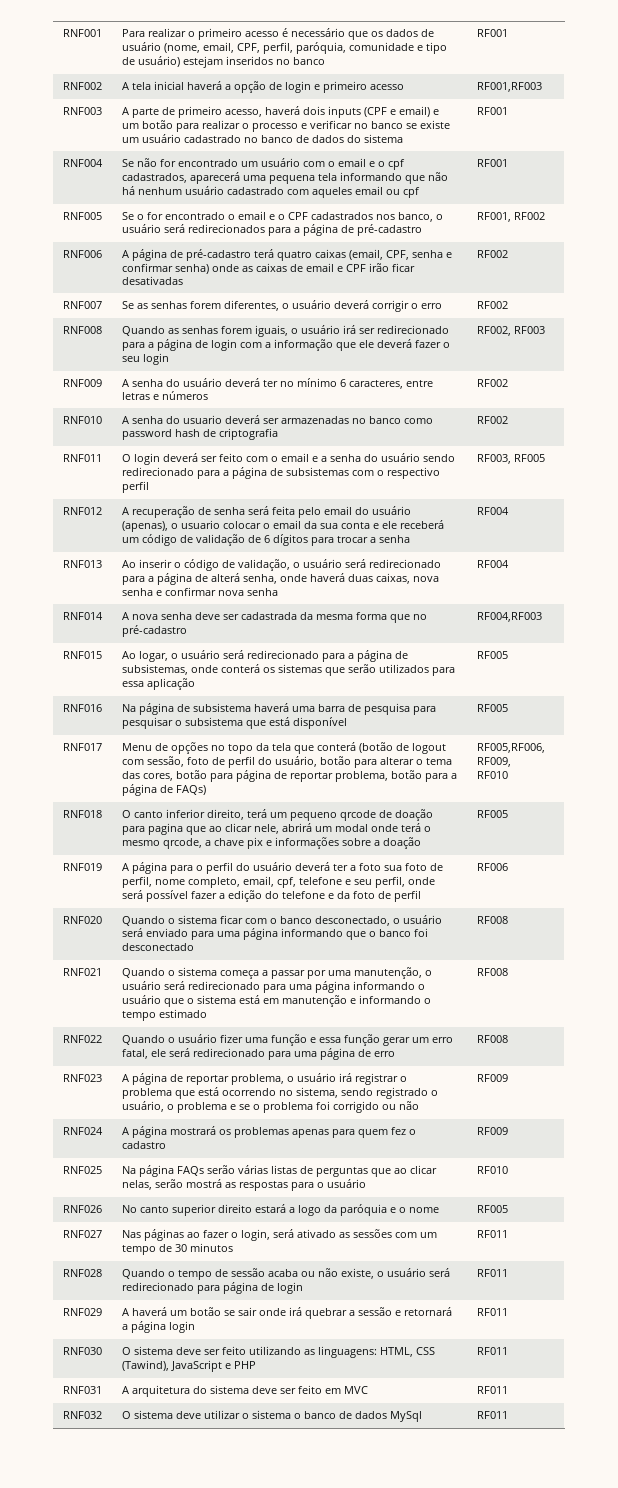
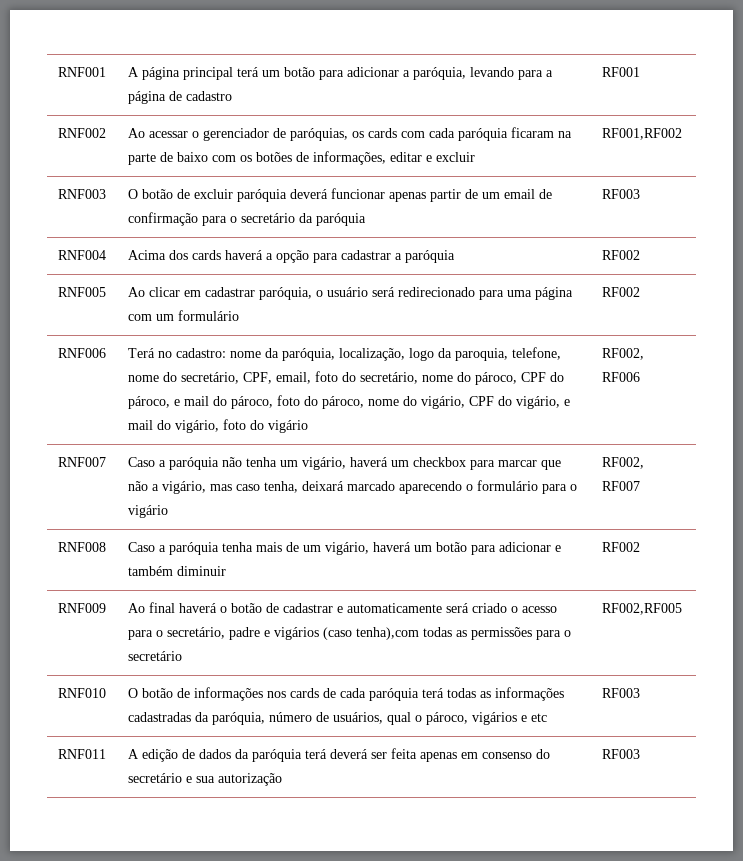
- RNF001 | Para realizar o primeiro acesso é necessário que os dados de usuário (nome, email, CPF, perfil, paróquia, comunidade e tipo de usuário) estejam inseridos no banco | RF001
- RNF002 | A tela inicial haverá a opção de login e primeiro acesso | RF001,RF003
- RNF003 | A parte de primeiro acesso, haverá dois inputs (CPF e email) e um botão para realizar o processo e verificar no banco se existe um usuário cadastrado no banco de dados do sistema | RF001
- RNF004 | Se não for encontrado um usuário com o email e o cpf cadastrados, aparecerá uma pequena tela informando que não há nenhum usuário cadastrado com aqueles email ou cpf | RF001
- RNF005 | Se o for encontrado o email e o CPF cadastrados nos banco, o usuário será redirecionados para a página de pré-cadastro | RF001, RF002
- RNF006 | A página de pré-cadastro terá quatro caixas (email, CPF, senha e confirmar senha) onde as caixas de email e CPF irão ficar desativadas | RF002
- RNF007 | Se as senhas forem diferentes, o usuário deverá corrigir o erro | RF002
- RNF008 | Quando as senhas forem iguais, o usuário irá ser redirecionado para a página de login com a informação que ele deverá fazer o seu login | RF002, RF003
- RNF009 | A senha do usuário deverá ter no mínimo 6 caracteres, entre letras e números | RF002
- RNF010 | A senha do usuario deverá ser armazenadas no banco como password hash de criptografia | RF002
- RNF011 | O login deverá ser feito com o email e a senha do usuário sendo redirecionado para a página de subsistemas com o respectivo perfil | RF003, RF005
- RNF012 | A recuperação de senha será feita pelo email do usuário (apenas), o usuario colocar o email da sua conta e ele receberá um código de validação de 6 dígitos para trocar a senha | RF004
- RNF013 | Ao inserir o código de validação, o usuário será redirecionado para a página de alterá senha, onde haverá duas caixas, nova senha e confirmar nova senha | RF004
- RNF014 | A nova senha deve ser cadastrada da mesma forma que no pré-cadastro | RF004,RF003
- RNF015 | Ao logar, o usuário será redirecionado para a página de subsistemas, onde conterá os sistemas que serão utilizados para essa aplicação | RF005
- RNF016 | Na página de subsistema haverá uma barra de pesquisa para pesquisar o subsistema que está disponível | RF005
- RNF017 | Menu de opções no topo da tela que conterá (botão de logout com sessão, foto de perfil do usuário, botão para alterar o tema das cores, botão para página de reportar problema, botão para a página de FAQs) | RF005,RF006, RF009,
- RF010
- RNF018 | O canto inferior direito, terá um pequeno qrcode de doação para pagina que ao clicar nele, abrirá um modal onde terá o mesmo qrcode, a chave pix e informações sobre a doação | RF005
- RNF019 | A página para o perfil do usuário deverá ter a foto sua foto de perfil, nome completo, email, cpf, telefone e seu perfil, onde será possível fazer a edição do telefone e da foto de perfil | RF006
- RNF020 | Quando o sistema ficar com o banco desconectado, o usuário será enviado para uma página informando que o banco foi desconectado | RF008
- RNF021 | Quando o sistema começa a passar por uma manutenção, o usuário será redirecionado para uma página informando o usuário que o sistema está em manutenção e informando o tempo estimado | RF008
- RNF022 | Quando o usuário fizer uma função e essa função gerar um erro fatal, ele será redirecionado para uma página de erro | RF008
- RNF023 | A página de reportar problema, o usuário irá registrar o problema que está ocorrendo no sistema, sendo registrado o usuário, o problema e se o problema foi corrigido ou não | RF009
- RNF024 | A página mostrará os problemas apenas para quem fez o cadastro | RF009
- RNF025 | Na página FAQs serão várias listas de perguntas que ao clicar nelas, serão mostrá as respostas para o usuário | RF010
- RNF026 | No canto superior direito estará a logo da paróquia e o nome | RF005
- RNF027 | Nas páginas ao fazer o login, será ativado as sessões com um tempo de 30 minutos | RF011
- RNF028 | Quando o tempo de sessão acaba ou não existe, o usuário será redirecionado para página de login | RF011
- RNF029 | A haverá um botão se sair onde irá quebrar a sessão e retornará a página login | RF011
- RNF030 | O sistema deve ser feito utilizando as linguagens: HTML, CSS (Tawind), JavaScript e PHP | RF011
- RNF031 | A arquitetura do sistema deve ser feito em MVC | RF011
- RNF032 | O sistema deve utilizar o sistema o banco de dados MySql | RF011
+ RNF001 | A página principal terá um botão para adicionar a paróquia, levando para a página de cadastro | RF001
+ RNF002 | Ao acessar o gerenciador de paróquias, os cards com cada paróquia ficaram na parte de baixo com os botões de informações, editar e excluir | RF001,RF002
+ RNF003 | O botão de excluir paróquia deverá funcionar apenas partir de um email de confirmação para o secretário da paróquia | RF003
+ RNF004 | Acima dos cards haverá a opção para cadastrar a paróquia | RF002
+ RNF005 | Ao clicar em cadastrar paróquia, o usuário será redirecionado para uma página com um formulário | RF002
+ RNF006 | Terá no cadastro: nome da paróquia, localização, logo da paroquia, telefone, nome do secretário, CPF, email, foto do secretário, nome do pároco, CPF do pároco, e mail do pároco, foto do pároco, nome do vigário, CPF do vigário, e mail do vigário, foto do vigário | RF002, RF006
+ RNF007 | Caso a paróquia não tenha um vigário, haverá um checkbox para marcar que não a vigário, mas caso tenha, deixará marcado aparecendo o formulário para o vigário | RF002, RF007
+ RNF008 | Caso a paróquia tenha mais de um vigário, haverá um botão para adicionar e também diminuir | RF002
+ RNF009 | Ao final haverá o botão de cadastrar e automaticamente será criado o acesso para o secretário, padre e vigários (caso tenha),com todas as permissões para o secretário | RF002,RF005
+ RNF010 | O botão de informações nos cards de cada paróquia terá todas as informações cadastradas da paróquia, número de usuários, qual o pároco, vigários e etc | RF003
+ RNF011 | A edição de dados da paróquia terá deverá ser feita apenas em consenso do secretário e sua autorização | RF003

